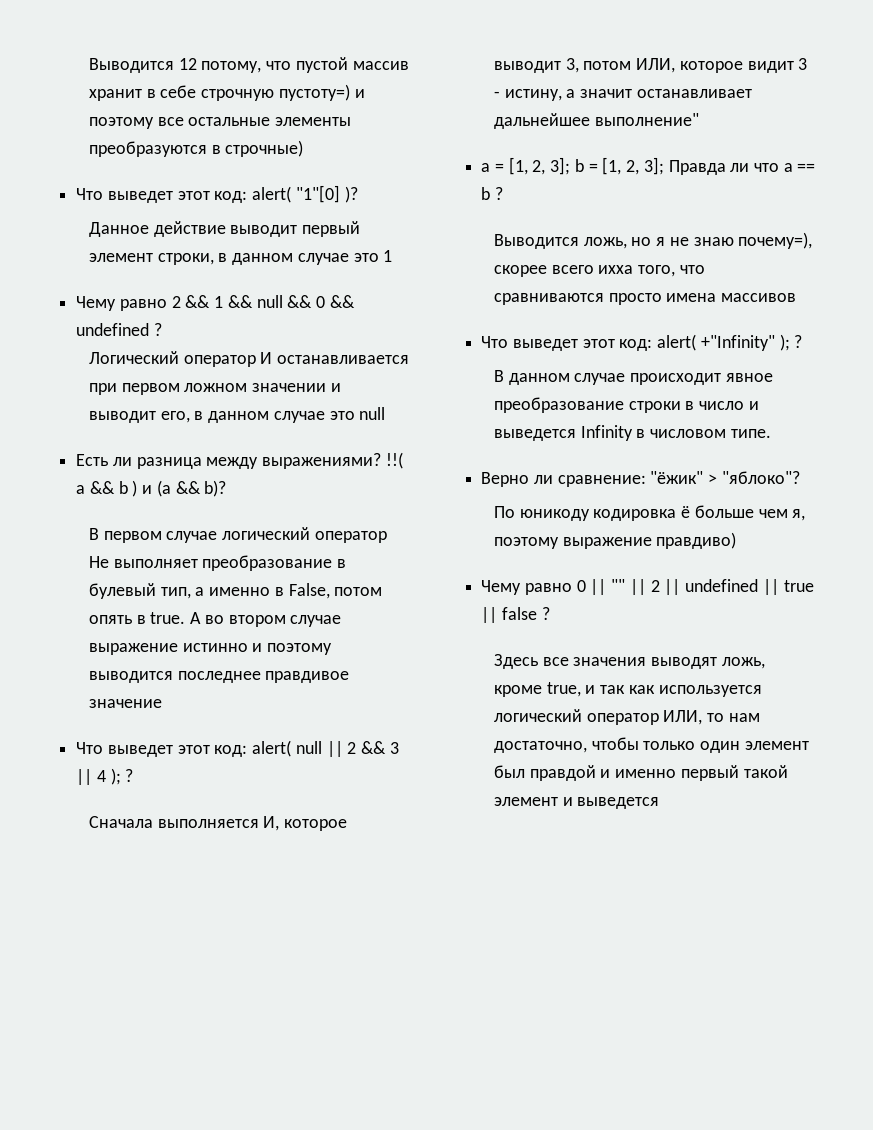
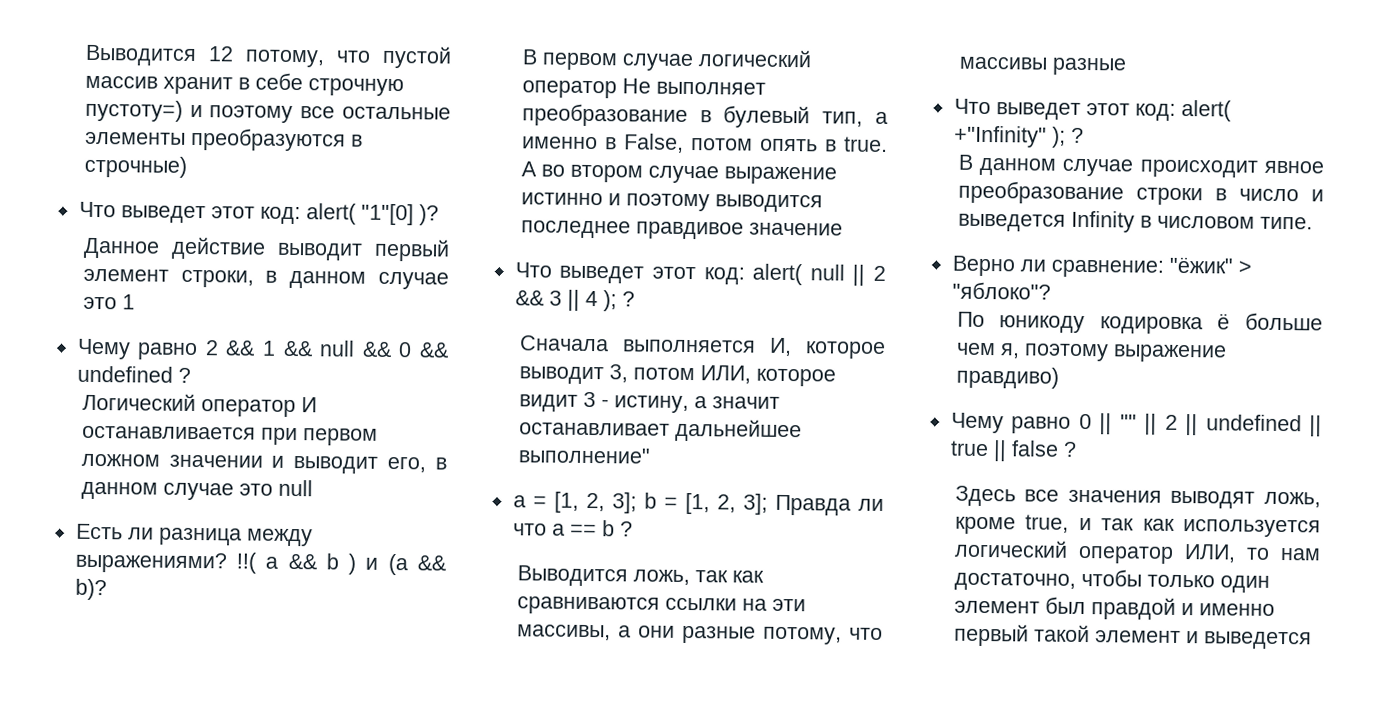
- Выводится ложь, но я не знаю почему=), скорее всего ихха того, что сравниваются просто имена массивов
+ Выводится ложь, так как сравниваются ссылки на эти массивы, а они разные потому, что массивы разные

